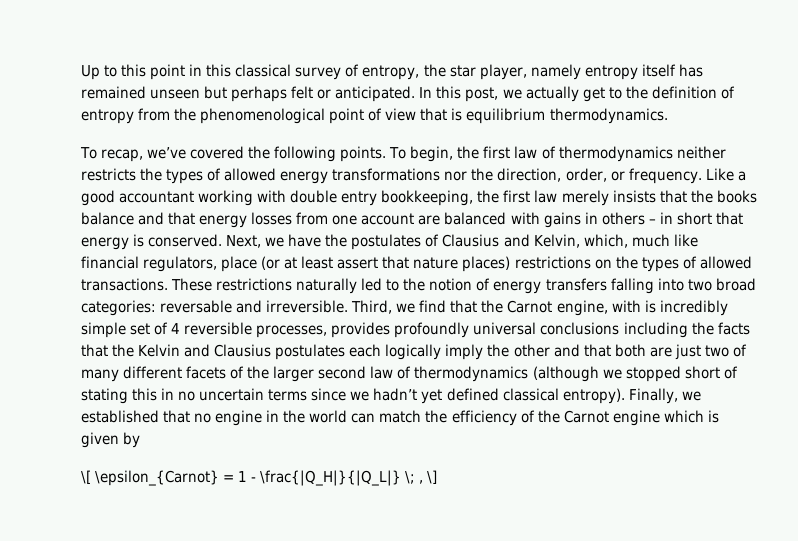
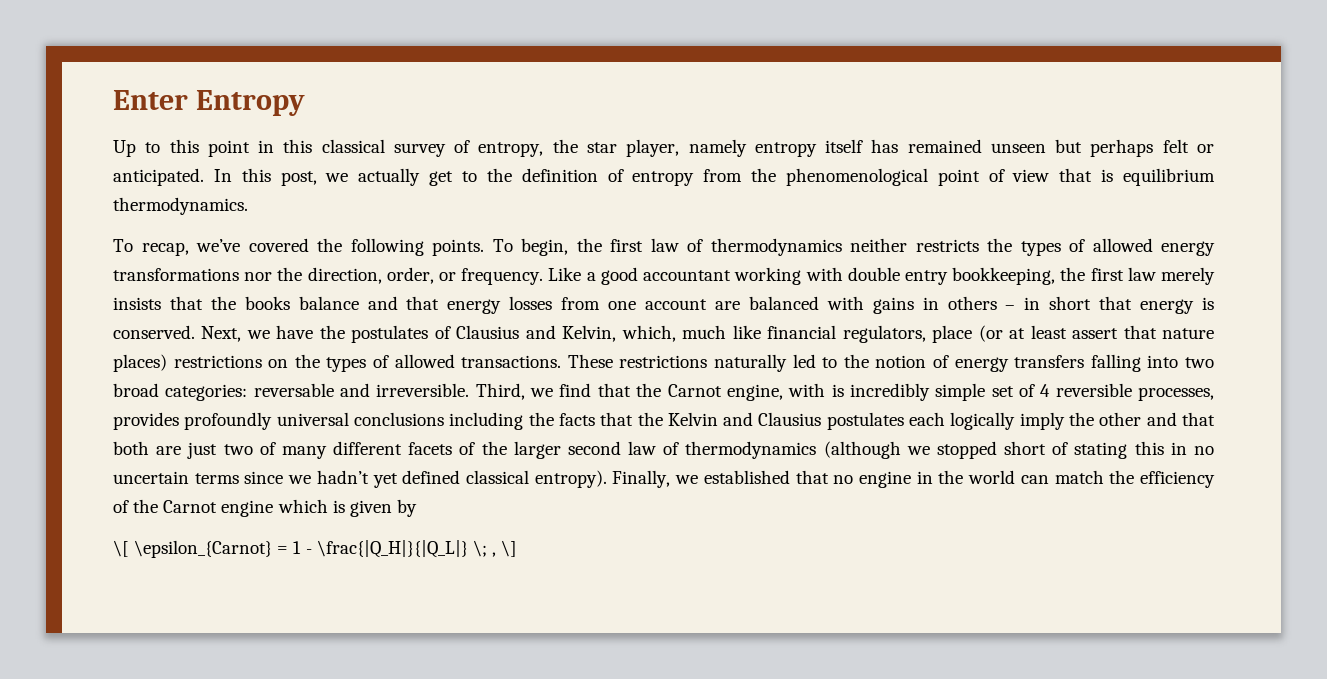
+ Enter Entropy

